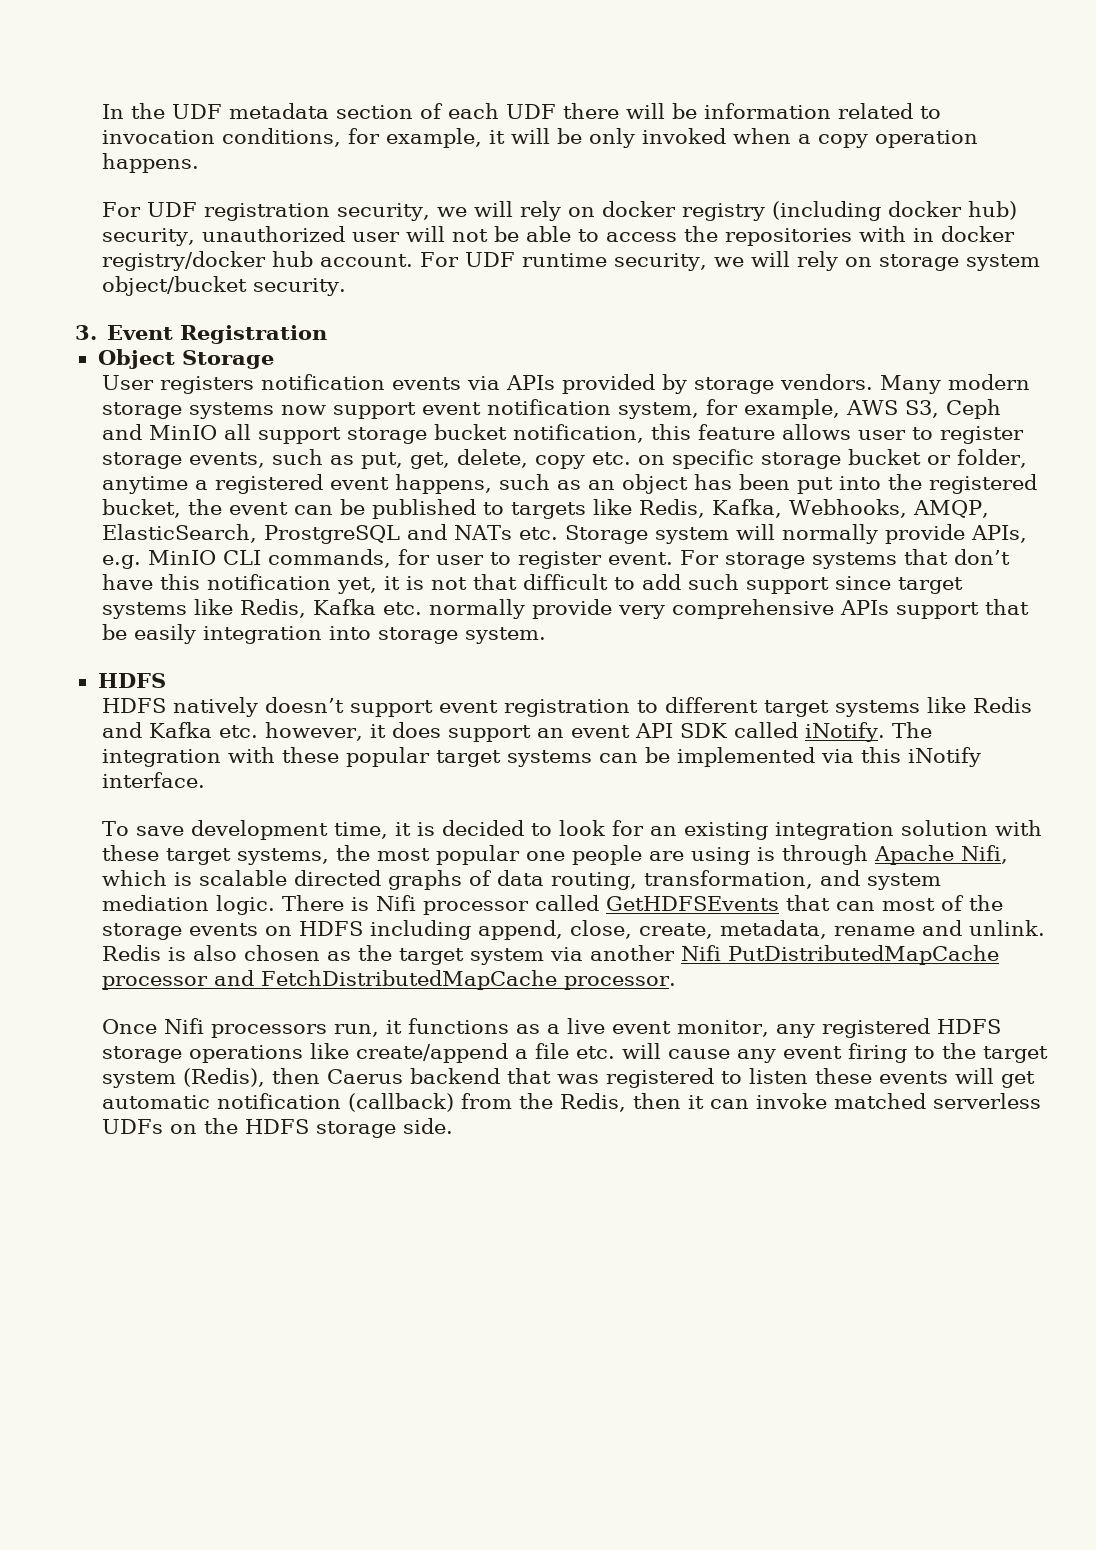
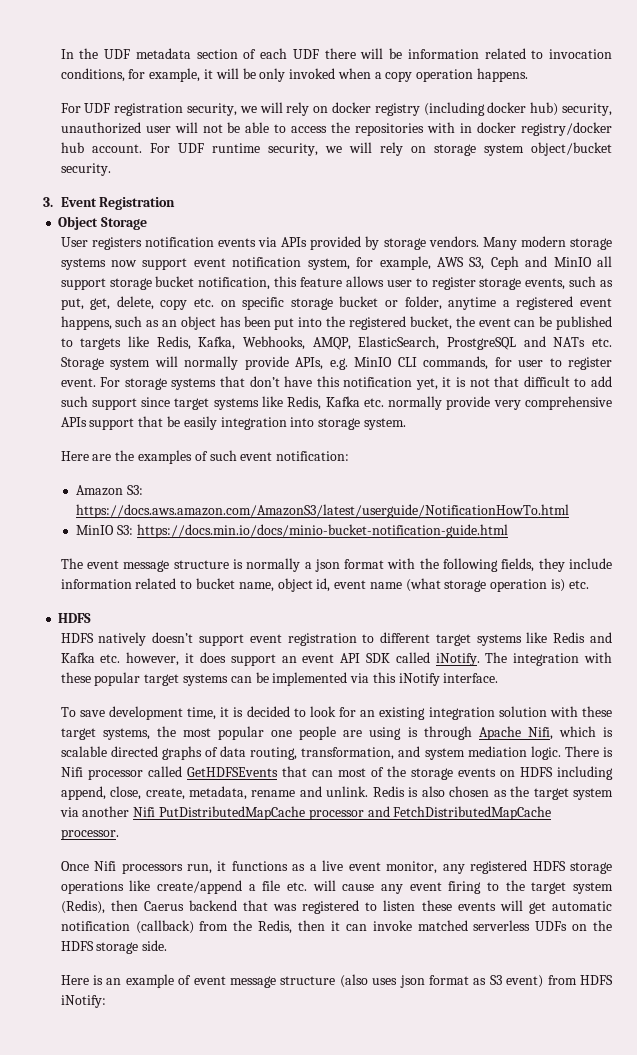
+ Here are the examples of such event notification:
+ Amazon S3: https://docs.aws.amazon.com/AmazonS3/latest/userguide/NotificationHowTo.html
+ MinIO S3: https://docs.min.io/docs/minio-bucket-notification-guide.html
+ The event message structure is normally a json format with the following fields, they include information related to bucket name, object id, event name (what storage operation is) etc.
+ Here is an example of event message structure (also uses json format as S3 event) from HDFS iNotify:

